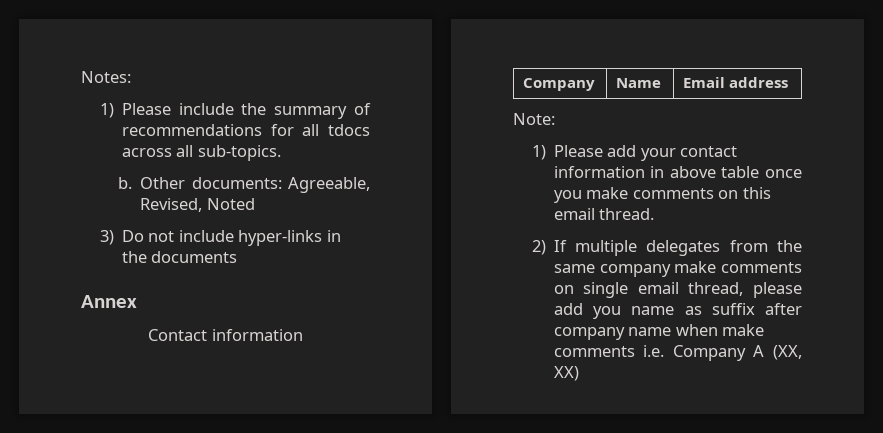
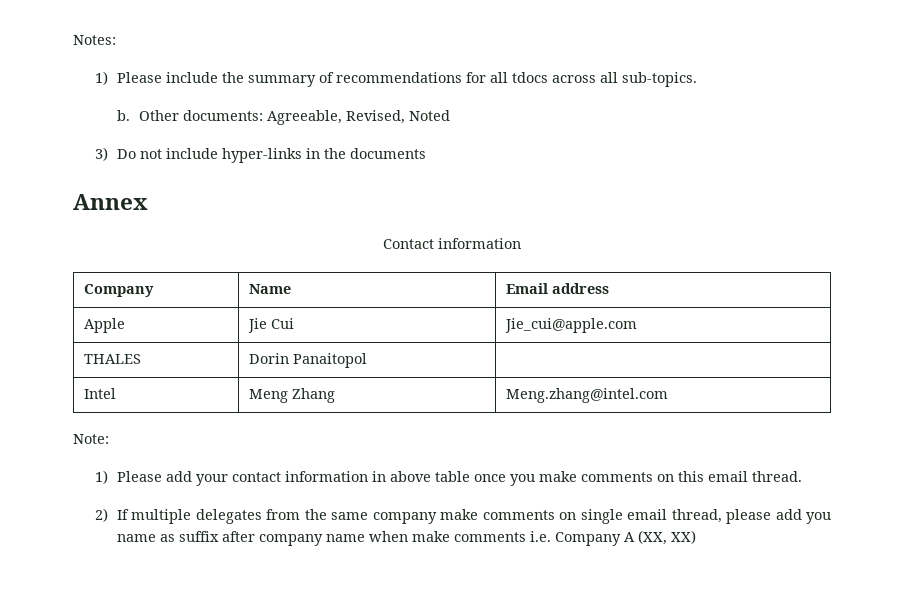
+ Apple | Jie Cui | Jie_cui@apple.com
+ THALES | Dorin Panaitopol |
+ Intel | Meng Zhang | Meng.zhang@intel.com

